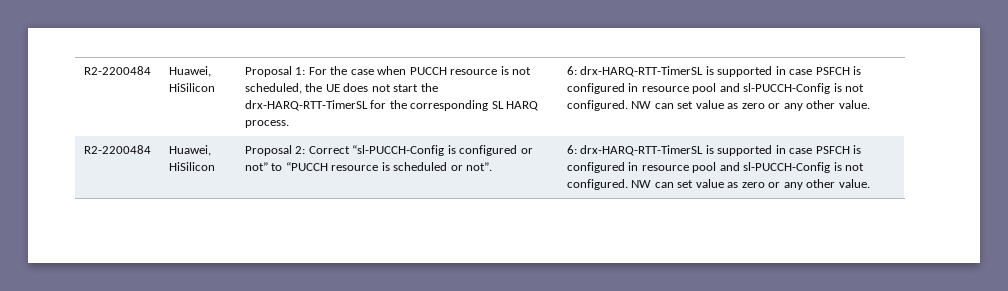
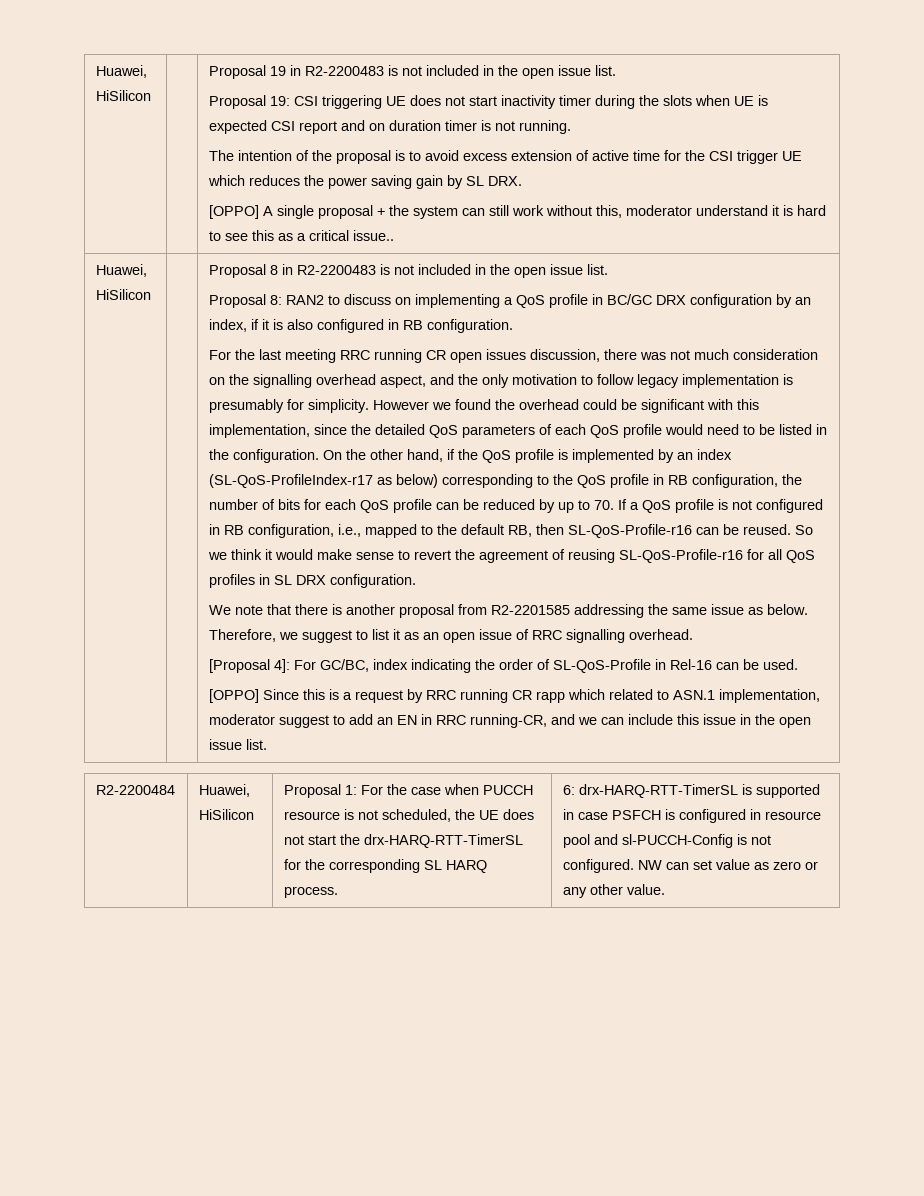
+ Huawei, HiSilicon | | Proposal 19 in R2-2200483 is not included in the open issue list.
+ Proposal 19: CSI triggering UE does not start inactivity timer during the slots when UE is expected CSI report and on duration timer is not running.
+ The intention of the proposal is to avoid excess extension of active time for the CSI trigger UE which reduces the power saving gain by SL DRX.
+ [OPPO] A single proposal + the system can still work without this, moderator understand it is hard to see this as a critical issue..
+ Huawei, HiSilicon | | Proposal 8 in R2-2200483 is not included in the open issue list.
+ Proposal 8: RAN2 to discuss on implementing a QoS profile in BC/GC DRX configuration by an index, if it is also configured in RB configuration.
+ For the last meeting RRC running CR open issues discussion, there was not much consideration on the signalling overhead aspect, and the only motivation to follow legacy implementation is presumably for simplicity. However we found the overhead could be significant with this implementation, since the detailed QoS parameters of each QoS profile would need to be listed in the configuration. On the other hand, if the QoS profile is implemented by an index (SL-QoS-ProfileIndex-r17 as below) corresponding to the QoS profile in RB configuration, the number of bits for each QoS profile can be reduced by up to 70. If a QoS profile is not configured in RB configuration, i.e., mapped to the default RB, then SL-QoS-Profile-r16 can be reused. So we think it would make sense to revert the agreement of reusing SL-QoS-Profile-r16 for all QoS profiles in SL DRX configuration.
+ We note that there is another proposal from R2-2201585 addressing the same issue as below. Therefore, we suggest to list it as an open issue of RRC signalling overhead.
+ [Proposal 4]: For GC/BC, index indicating the order of SL-QoS-Profile in Rel-16 can be used.
+ [OPPO] Since this is a request by RRC running CR rapp which related to ASN.1 implementation, moderator suggest to add an EN in RRC running-CR, and we can include this issue in the open issue list.
- R2-2200484 | Huawei, HiSilicon | Proposal 2: Correct “sl-PUCCH-Config is configured or not” to “PUCCH resource is scheduled or not”. | 6: drx-HARQ-RTT-TimerSL is supported in case PSFCH is configured in resource pool and sl-PUCCH-Config is not configured. NW can set value as zero or any other value.

